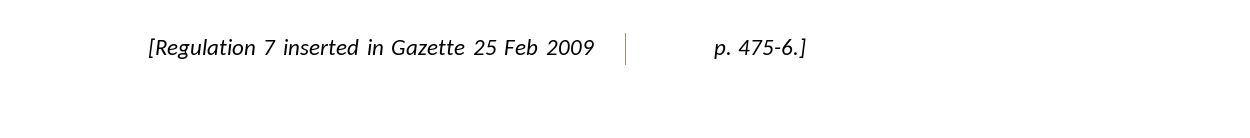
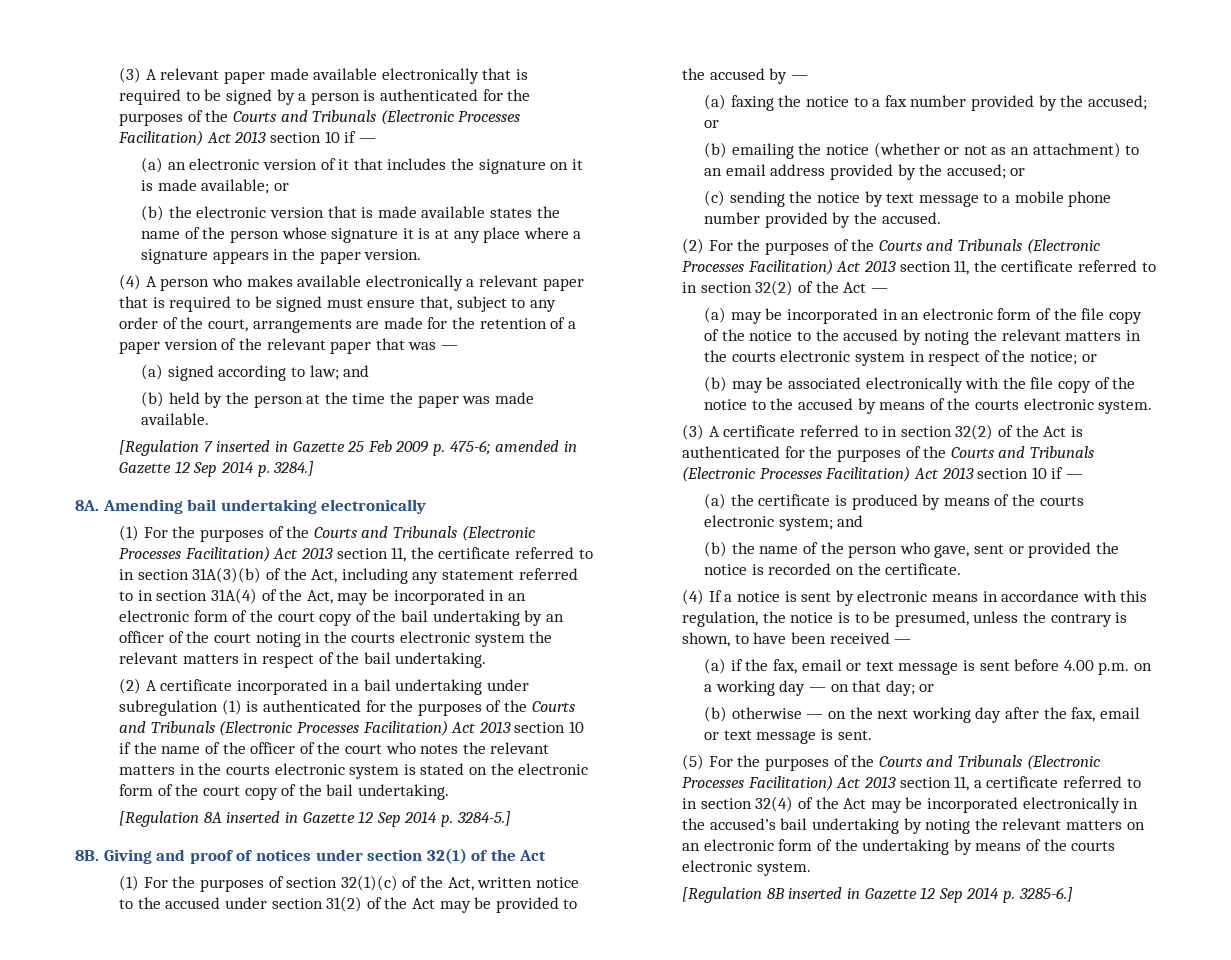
+ (3) A relevant paper made available electronically that is required to be signed by a person is authenticated for the purposes of the Courts and Tribunals (Electronic Processes Facilitation) Act 2013 section 10 if —
+ (a) an electronic version of it that includes the signature on it is made available; or
+ (b) the electronic version that is made available states the name of the person whose signature it is at any place where a signature appears in the paper version.
+ (4) A person who makes available electronically a relevant paper that is required to be signed must ensure that, subject to any order of the court, arrangements are made for the retention of a paper version of the relevant paper that was —
+ (a) signed according to law; and
+ (b) held by the person at the time the paper was made available.
- [Regulation 7 inserted in Gazette 25 Feb 2009 p. 475-6.]
+ [Regulation 7 inserted in Gazette 25 Feb 2009 p. 475-6; amended in Gazette 12 Sep 2014 p. 3284.]
+ 8A. Amending bail undertaking electronically
+ (1) For the purposes of the Courts and Tribunals (Electronic Processes Facilitation) Act 2013 section 11, the certificate referred to in section 31A(3)(b) of the Act, including any statement referred to in section 31A(4) of the Act, may be incorporated in an electronic form of the court copy of the bail undertaking by an officer of the court noting in the courts electronic system the relevant matters in respect of the bail undertaking.
+ (2) A certificate incorporated in a bail undertaking under subregulation (1) is authenticated for the purposes of the Courts and Tribunals (Electronic Processes Facilitation) Act 2013 section 10 if the name of the officer of the court who notes the relevant matters in the courts electronic system is stated on the electronic form of the court copy of the bail undertaking.
+ [Regulation 8A inserted in Gazette 12 Sep 2014 p. 3284-5.]
+ 8B. Giving and proof of notices under section 32(1) of the Act
+ (1) For the purposes of section 32(1)(c) of the Act, written notice to the accused under section 31(2) of the Act may be provided to the accused by —
+ (a) faxing the notice to a fax number provided by the accused; or
+ (b) emailing the notice (whether or not as an attachment) to an email address provided by the accused; or
+ (c) sending the notice by text message to a mobile phone number provided by the accused.
+ (2) For the purposes of the Courts and Tribunals (Electronic Processes Facilitation) Act 2013 section 11, the certificate referred to in section 32(2) of the Act —
+ (a) may be incorporated in an electronic form of the file copy of the notice to the accused by noting the relevant matters in the courts electronic system in respect of the notice; or
+ (b) may be associated electronically with the file copy of the notice to the accused by means of the courts electronic system.
+ (3) A certificate referred to in section 32(2) of the Act is authenticated for the purposes of the Courts and Tribunals (Electronic Processes Facilitation) Act 2013 section 10 if —
+ (a) the certificate is produced by means of the courts electronic system; and
+ (b) the name of the person who gave, sent or provided the notice is recorded on the certificate.
+ (4) If a notice is sent by electronic means in accordance with this regulation, the notice is to be presumed, unless the contrary is shown, to have been received —
+ (a) if the fax, email or text message is sent before 4.00 p.m. on a working day — on that day; or
+ (b) otherwise — on the next working day after the fax, email or text message is sent.
+ (5) For the purposes of the Courts and Tribunals (Electronic Processes Facilitation) Act 2013 section 11, a certificate referred to in section 32(4) of the Act may be incorporated electronically in the accused’s bail undertaking by noting the relevant matters on an electronic form of the undertaking by means of the courts electronic system.
+ [Regulation 8B inserted in Gazette 12 Sep 2014 p. 3285-6.]

